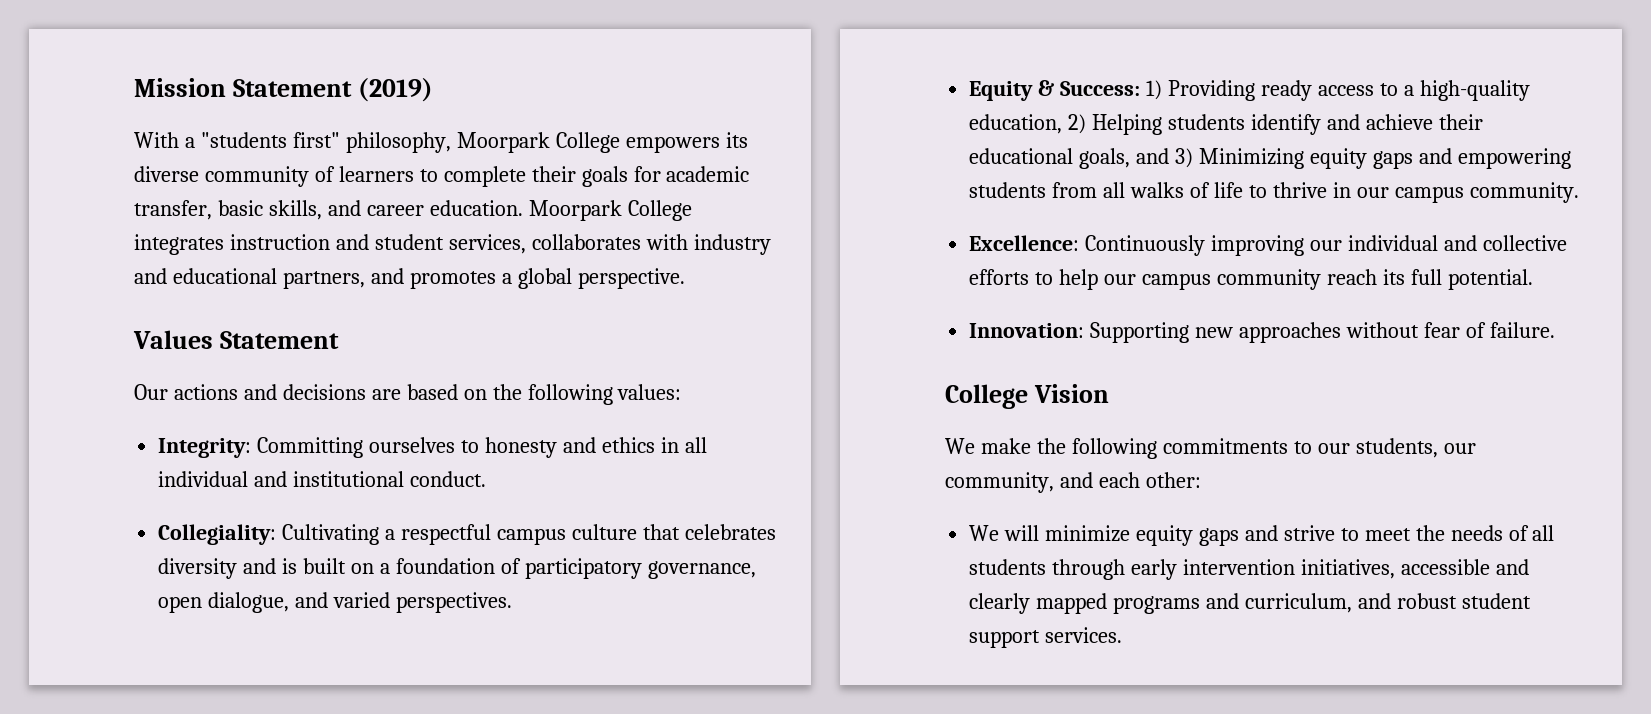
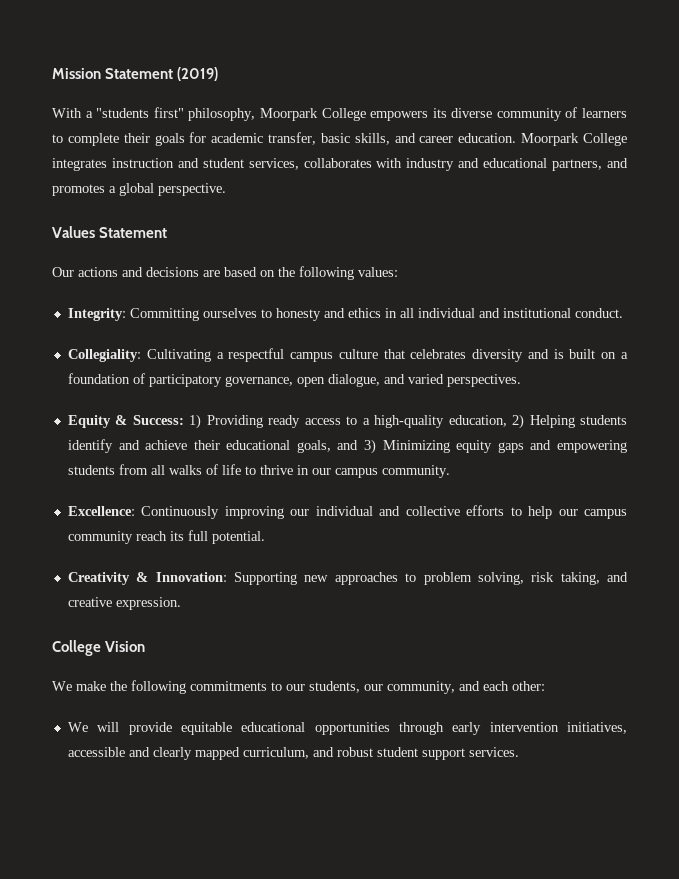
- Innovation: Supporting new approaches without fear of failure.
+ Creativity & Innovation: Supporting new approaches to problem solving, risk taking, and creative expression.
- We will minimize equity gaps and strive to meet the needs of all students through early intervention initiatives, accessible and clearly mapped programs and curriculum, and robust student support services.
+ We will provide equitable educational opportunities through early intervention initiatives, accessible and clearly mapped curriculum, and robust student support services.

